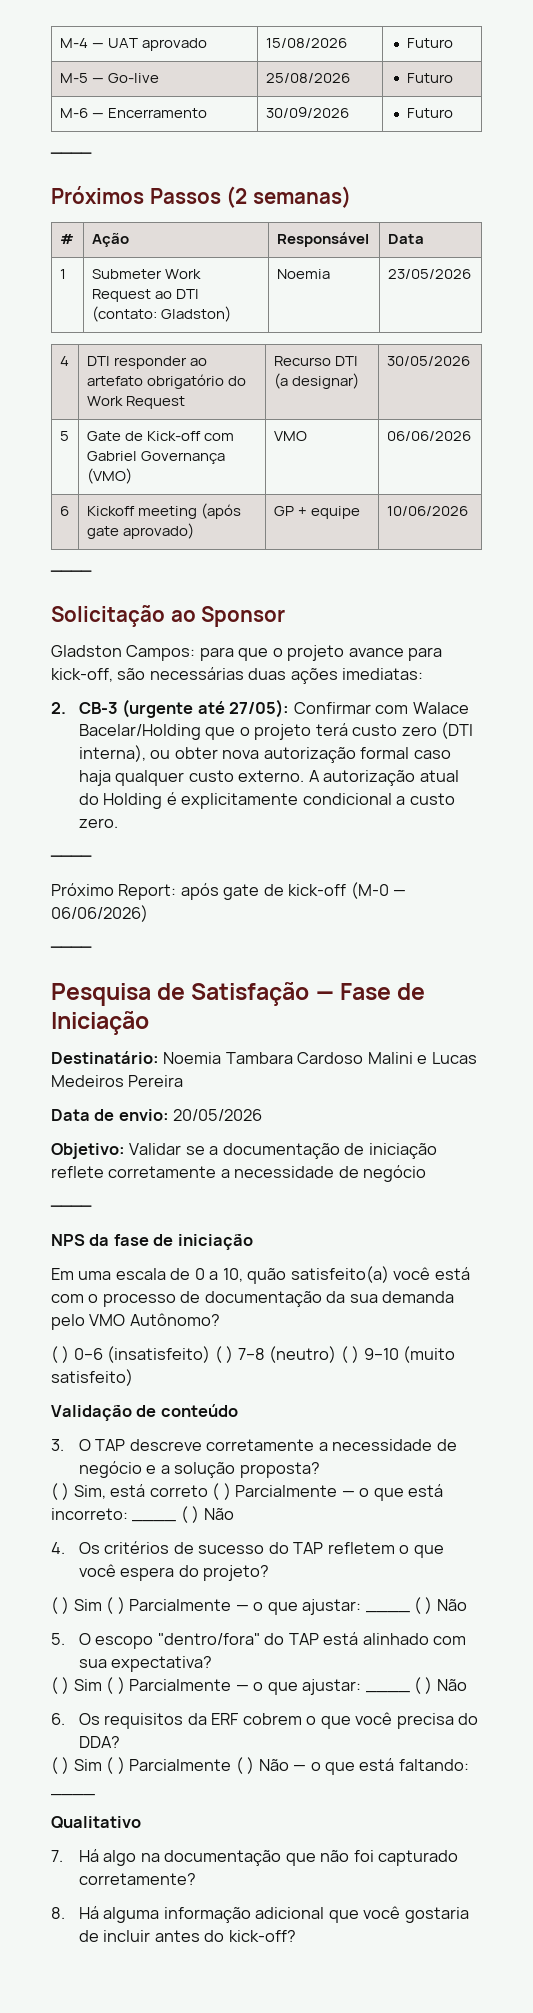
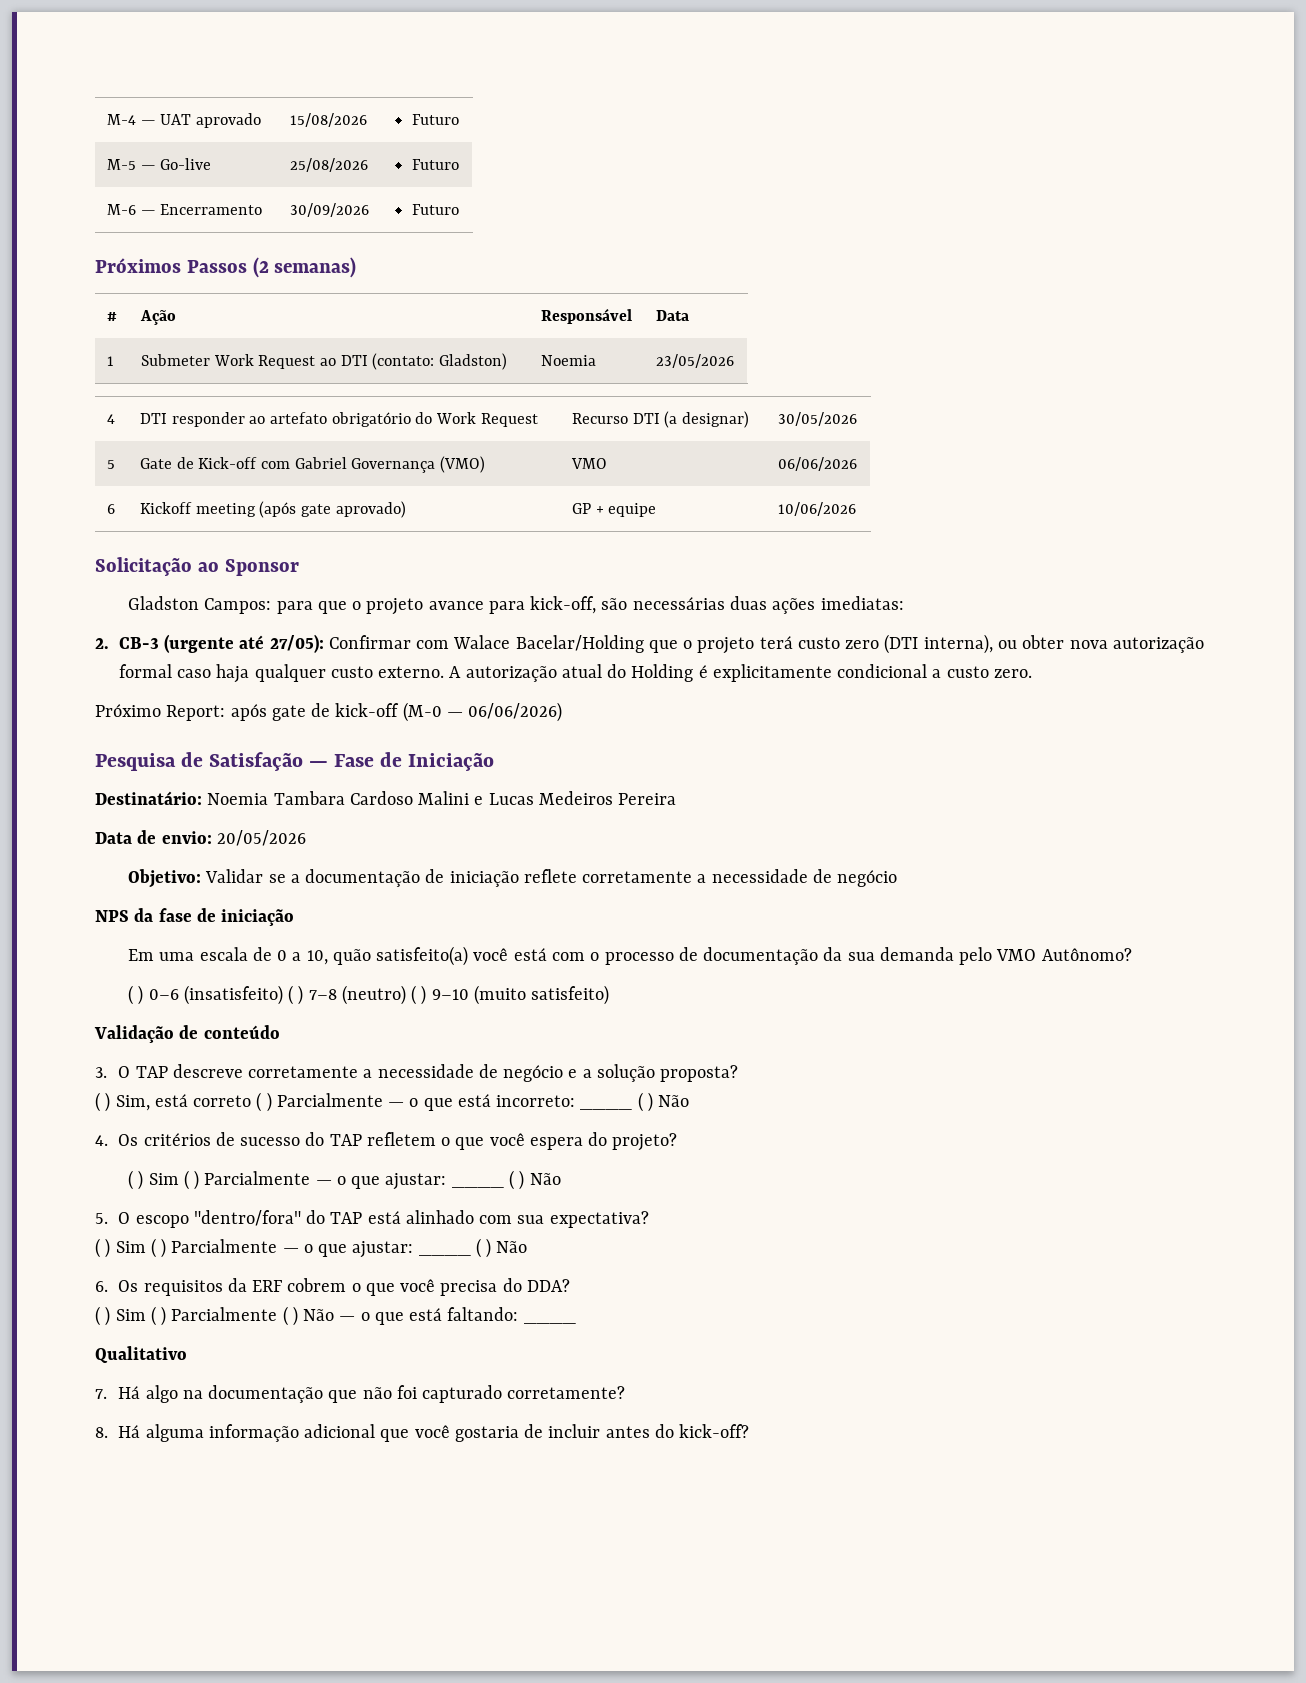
  M-6 — Encerramento | 30/09/2026 | Futuro
- ────
  6 | Kickoff meeting (após gate aprovado) | GP + equipe | 10/06/2026
- ────
  A autorização atual do Holding é explicitamente condicional a custo zero.
- ────
  Próximo Report: após gate de kick-off (M-0 — 06/06/2026)
- ────
  Objetivo: Validar se a documentação de iniciação reflete corretamente a necessidade de negócio
- ────

